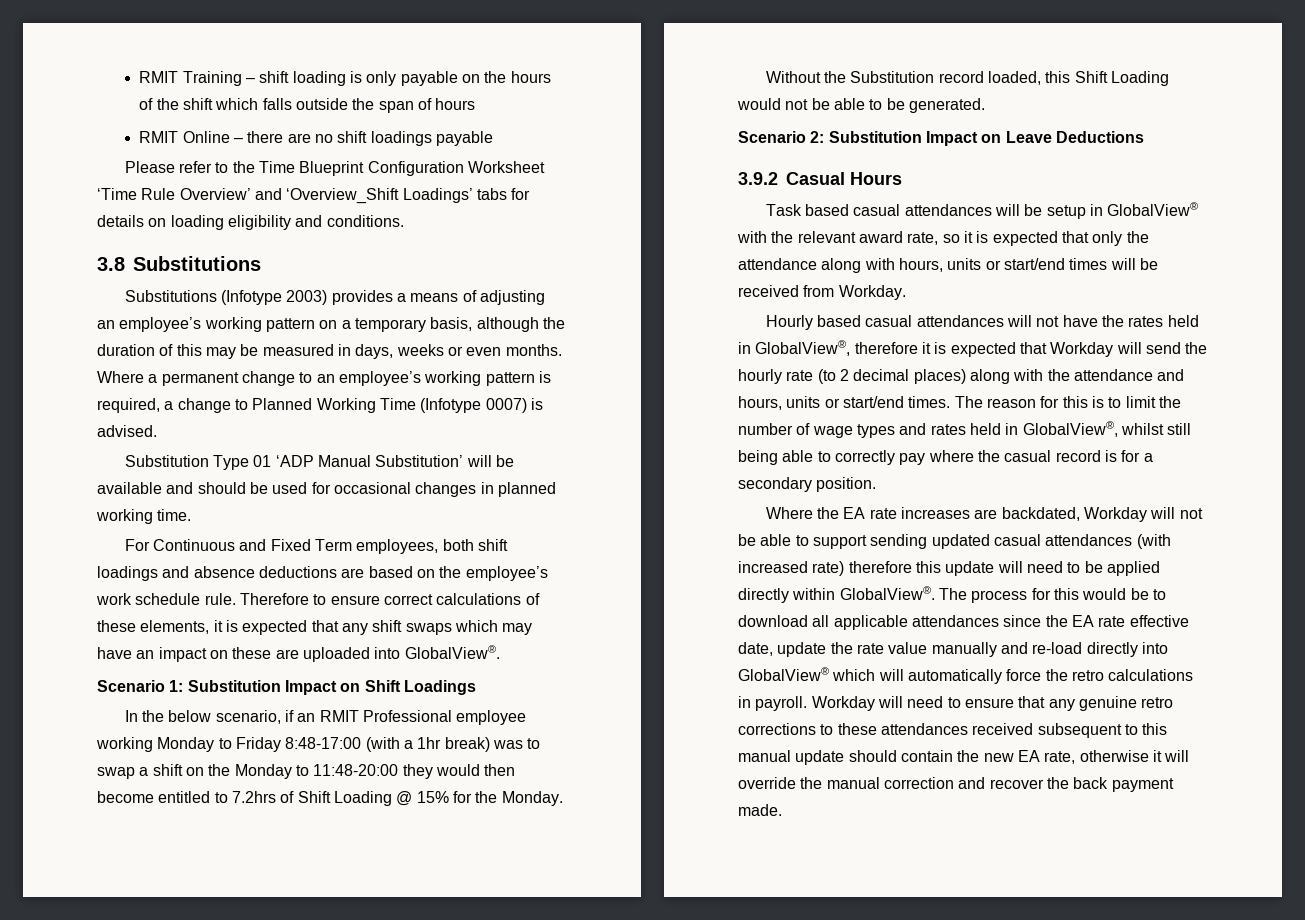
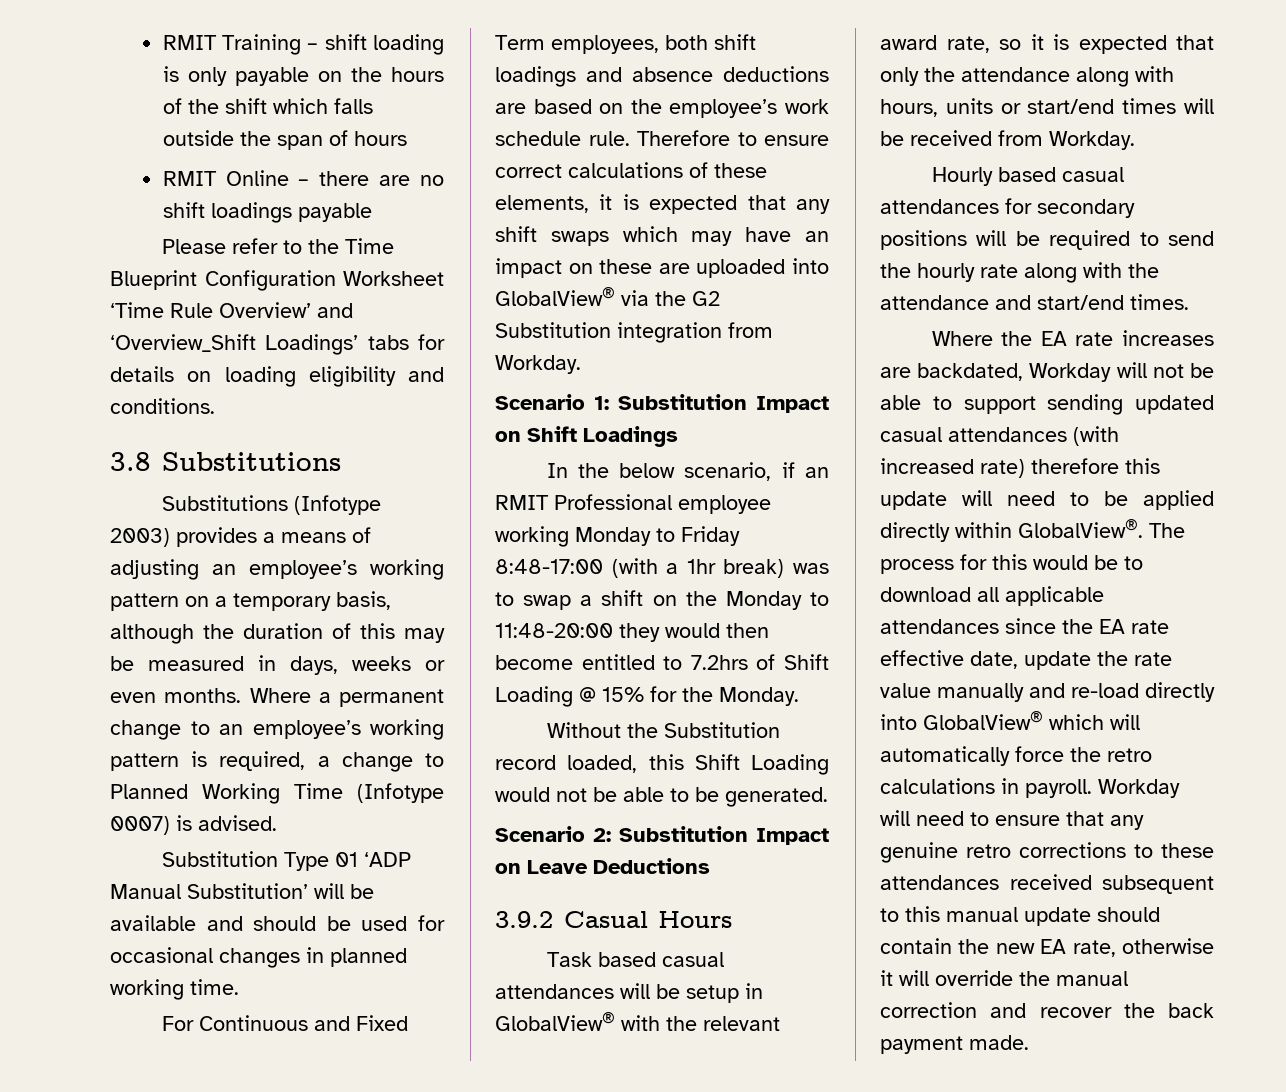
- Therefore to ensure correct calculations of these elements, it is expected that any shift swaps which may have an impact on these are uploaded into GlobalView®.
+ Therefore to ensure correct calculations of these elements, it is expected that any shift swaps which may have an impact on these are uploaded into GlobalView® via the G2 Substitution integration from Workday.
- Hourly based casual attendances will not have the rates held in GlobalView®, therefore it is expected that Workday will send the hourly rate (to 2 decimal places) along with the attendance and hours, units or start/end times. The reason for this is to limit the number of wage types and rates held in GlobalView®, whilst still being able to correctly pay where the casual record is for a secondary position.
+ Hourly based casual attendances for secondary positions will be required to send the hourly rate along with the attendance and start/end times.

